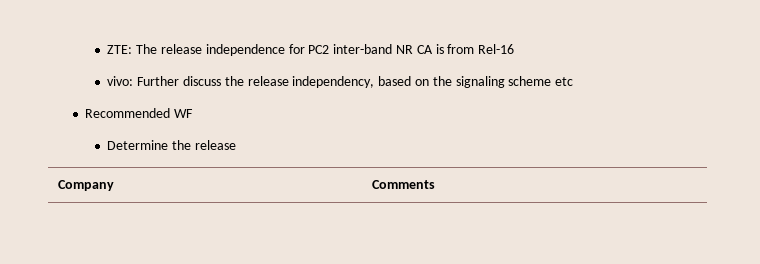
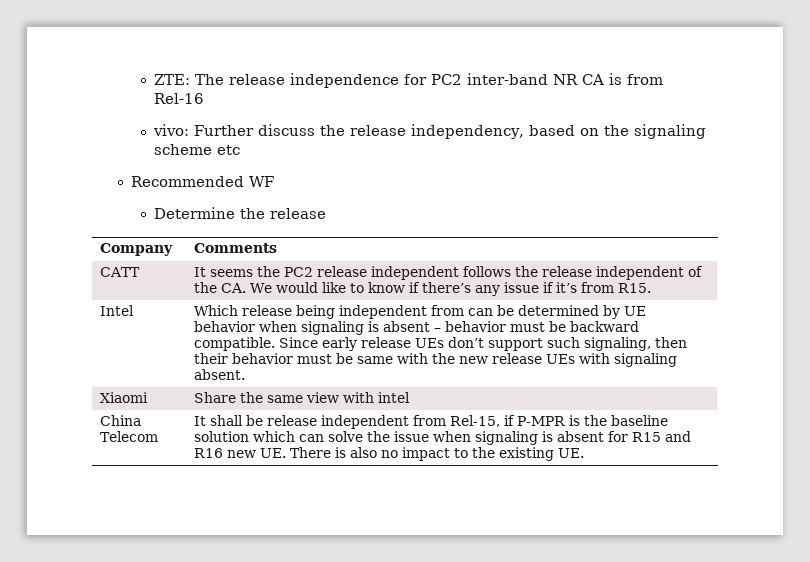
+ CATT | It seems the PC2 release independent follows the release independent of the CA. We would like to know if there’s any issue if it’s from R15.
+ Intel | Which release being independent from can be determined by UE behavior when signaling is absent – behavior must be backward compatible. Since early release UEs don’t support such signaling, then their behavior must be same with the new release UEs with signaling absent.
+ Xiaomi | Share the same view with intel
+ China Telecom | It shall be release independent from Rel-15, if P-MPR is the baseline solution which can solve the issue when signaling is absent for R15 and R16 new UE. There is also no impact to the existing UE.

